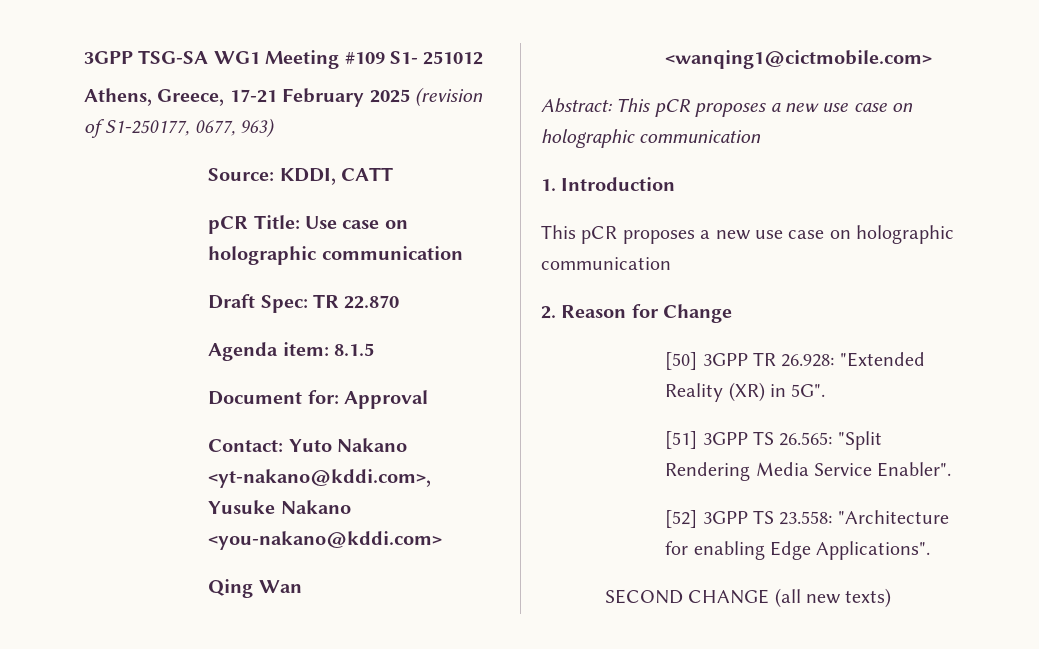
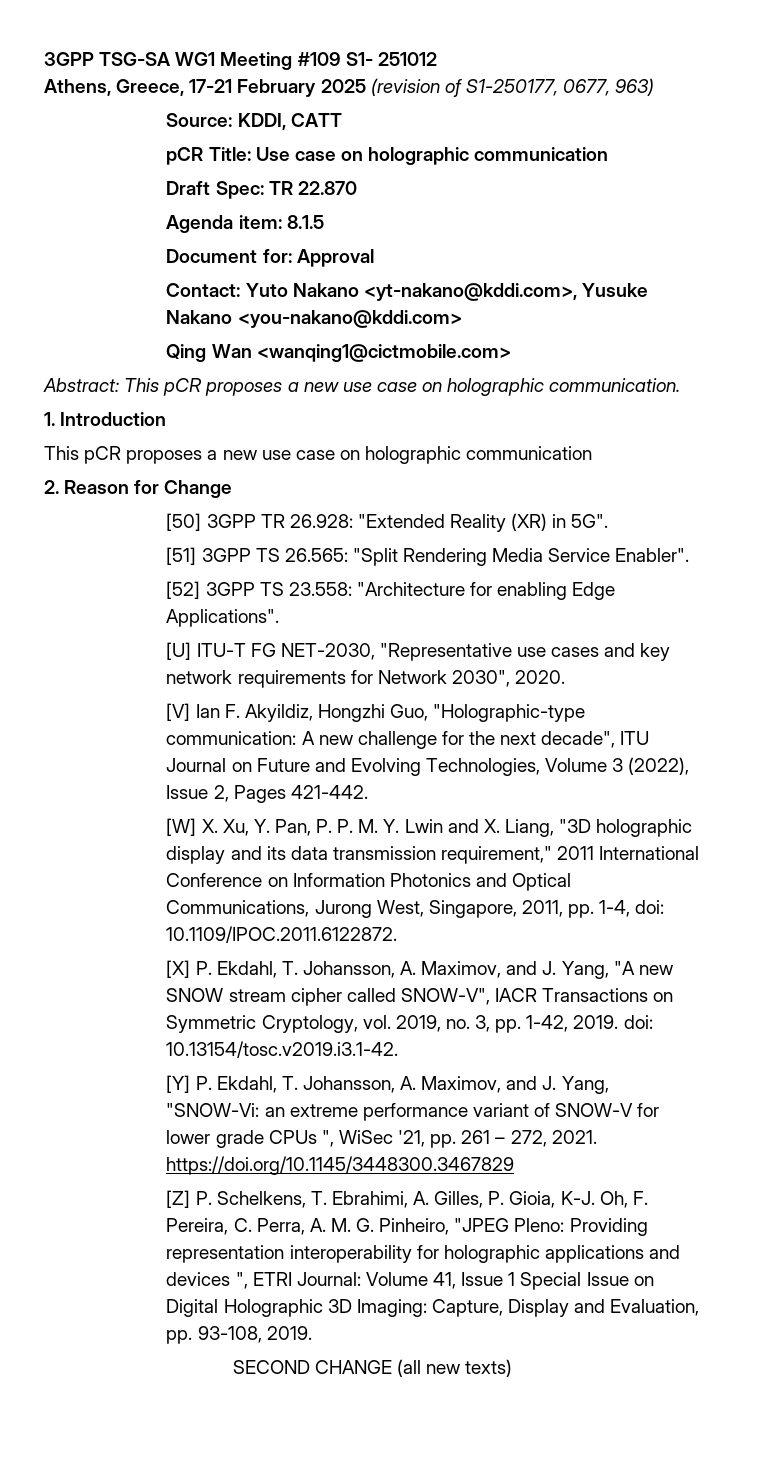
- Abstract: This pCR proposes a new use case on holographic communication
+ Abstract: This pCR proposes a new use case on holographic communication.
+ [U] ITU-T FG NET-2030, "Representative use cases and key network requirements for Network 2030", 2020.
+ [V] Ian F. Akyildiz, Hongzhi Guo, "Holographic-type communication: A new challenge for the next decade", ITU Journal on Future and Evolving Technologies, Volume 3 (2022), Issue 2, Pages 421-442.
+ [W] X. Xu, Y. Pan, P. P. M. Y. Lwin and X. Liang, "3D holographic display and its data transmission requirement," 2011 International Conference on Information Photonics and Optical Communications, Jurong West, Singapore, 2011, pp. 1-4, doi: 10.1109/IPOC.2011.6122872.
+ [X] P. Ekdahl, T. Johansson, A. Maximov, and J. Yang, "A new SNOW stream cipher called SNOW-V", IACR Transactions on Symmetric Cryptology, vol. 2019, no. 3, pp. 1-42, 2019. doi: 10.13154/tosc.v2019.i3.1-42.
+ [Y] P. Ekdahl, T. Johansson, A. Maximov, and J. Yang, "SNOW-Vi: an extreme performance variant of SNOW-V for lower grade CPUs ", WiSec '21, pp. 261 – 272, 2021. https://doi.org/10.1145/3448300.3467829
+ [Z] P. Schelkens, T. Ebrahimi, A. Gilles, P. Gioia, K-J. Oh, F. Pereira, C. Perra, A. M. G. Pinheiro, "JPEG Pleno: Providing representation interoperability for holographic applications and devices ", ETRI Journal: Volume 41, Issue 1 Special Issue on Digital Holographic 3D Imaging: Capture, Display and Evaluation, pp. 93-108, 2019.

